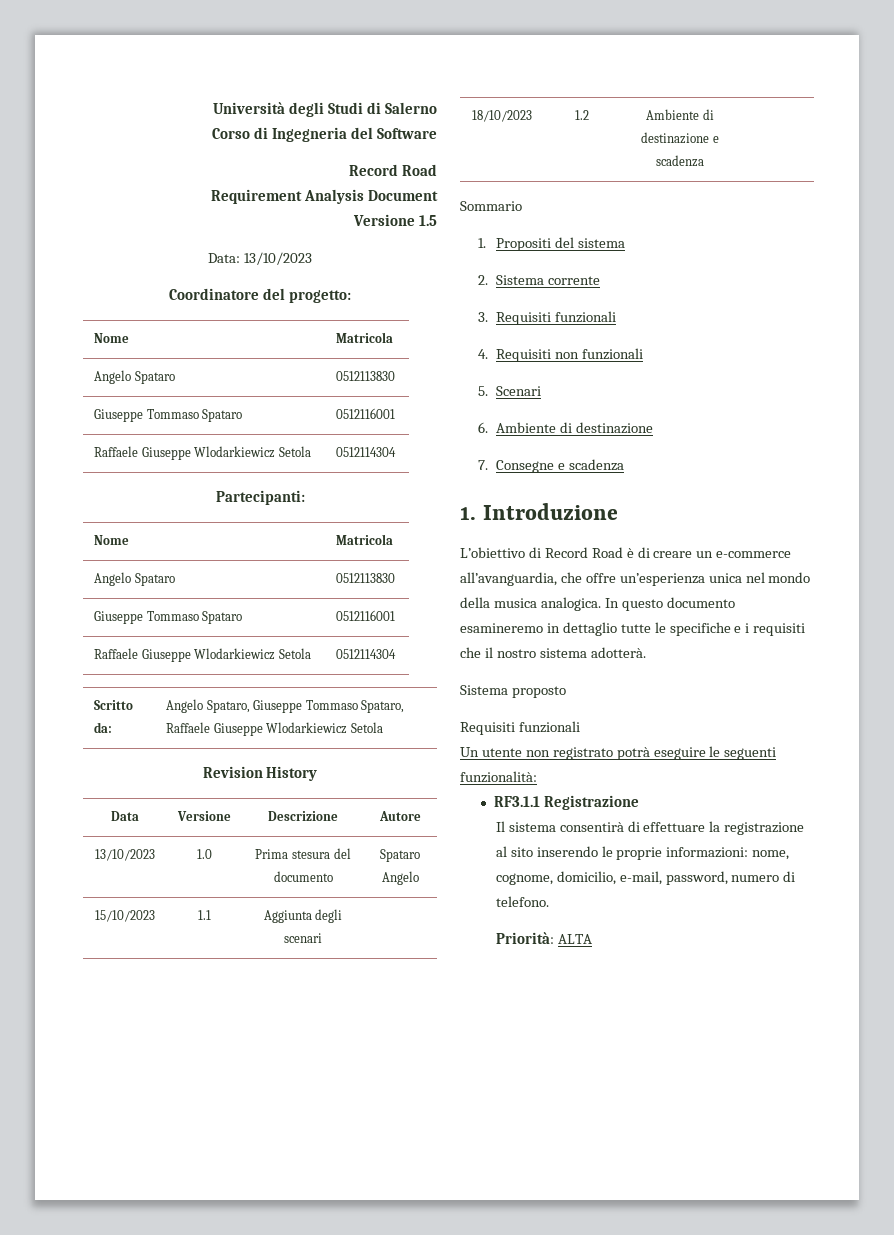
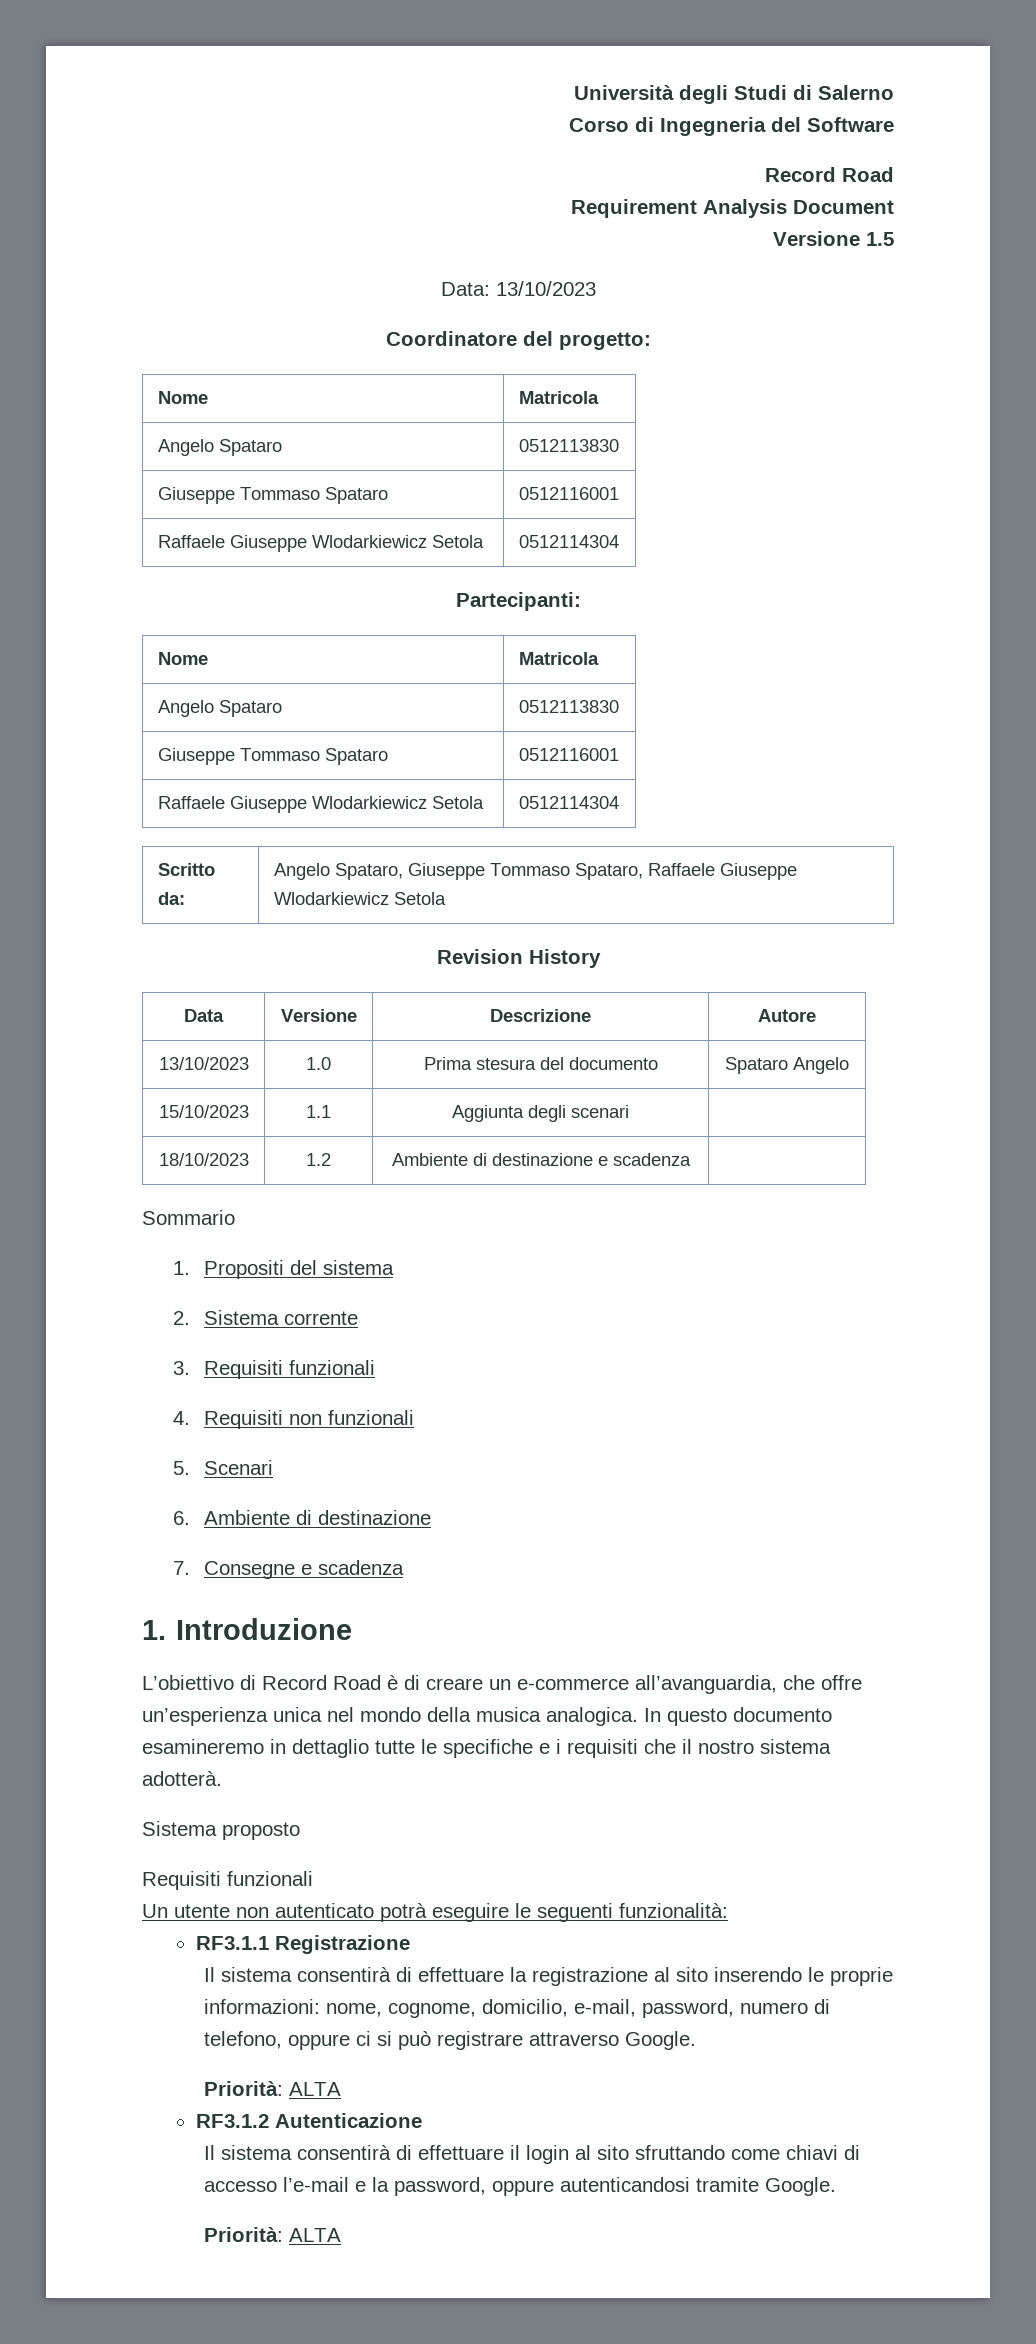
- Un utente non registrato potrà eseguire le seguenti funzionalità:
+ Un utente non autenticato potrà eseguire le seguenti funzionalità:
- Il sistema consentirà di effettuare la registrazione al sito inserendo le proprie informazioni: nome, cognome, domicilio, e-mail, password, numero di telefono.
+ Il sistema consentirà di effettuare la registrazione al sito inserendo le proprie informazioni: nome, cognome, domicilio, e-mail, password, numero di telefono, oppure ci si può registrare attraverso Google.
+ Priorità: ALTA
+ RF3.1.2 Autenticazione
+ Il sistema consentirà di effettuare il login al sito sfruttando come chiavi di accesso l’e-mail e la password, oppure autenticandosi tramite Google.

